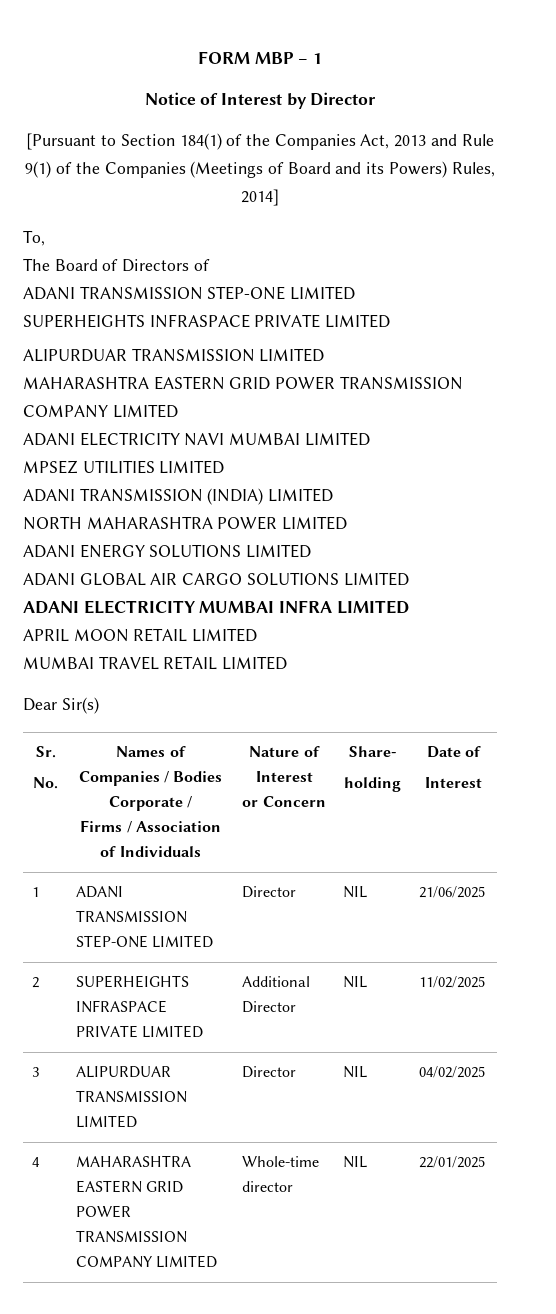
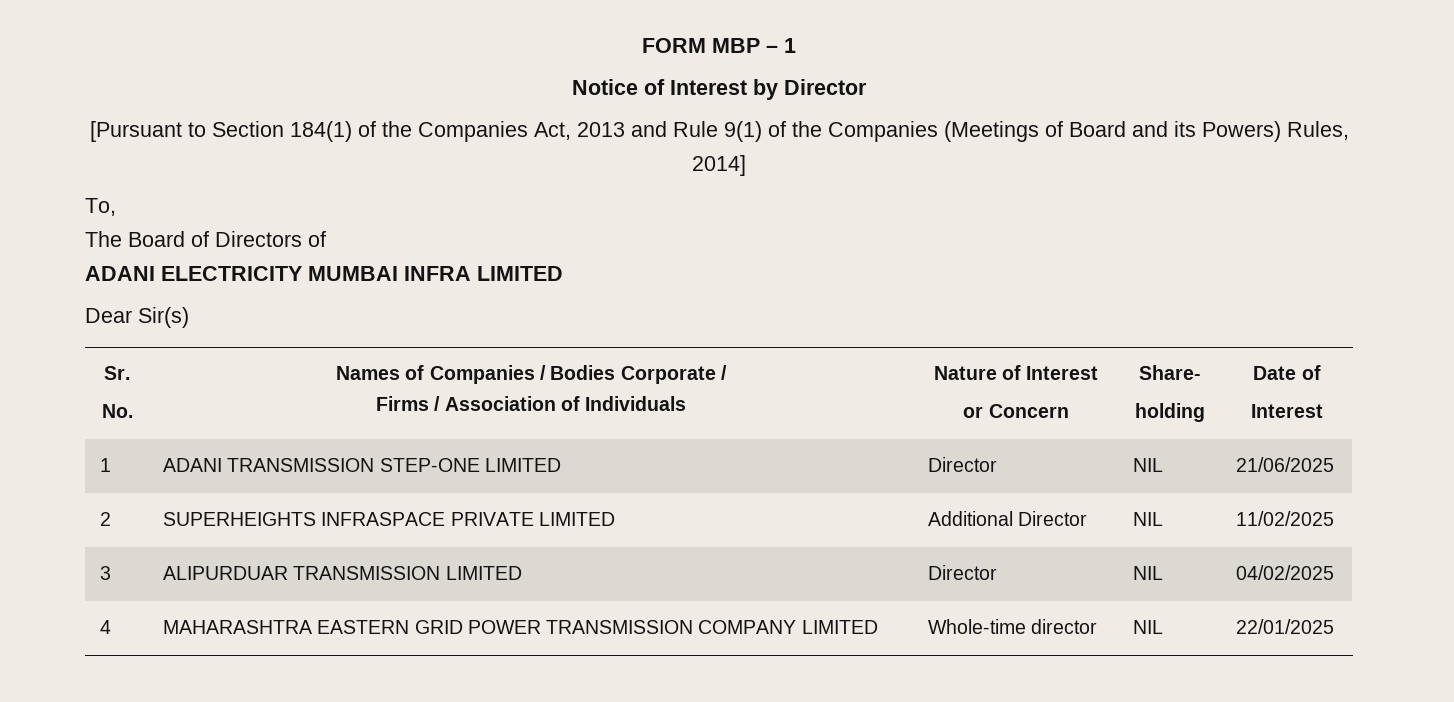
  The Board of Directors of
- ADANI TRANSMISSION STEP-ONE LIMITED
- SUPERHEIGHTS INFRASPACE PRIVATE LIMITED
- ALIPURDUAR TRANSMISSION LIMITED
- MAHARASHTRA EASTERN GRID POWER TRANSMISSION COMPANY LIMITED
- ADANI ELECTRICITY NAVI MUMBAI LIMITED
- MPSEZ UTILITIES LIMITED
- ADANI TRANSMISSION (INDIA) LIMITED
- NORTH MAHARASHTRA POWER LIMITED
- ADANI ENERGY SOLUTIONS LIMITED
- ADANI GLOBAL AIR CARGO SOLUTIONS LIMITED
- APRIL MOON RETAIL LIMITED
- MUMBAI TRAVEL RETAIL LIMITED

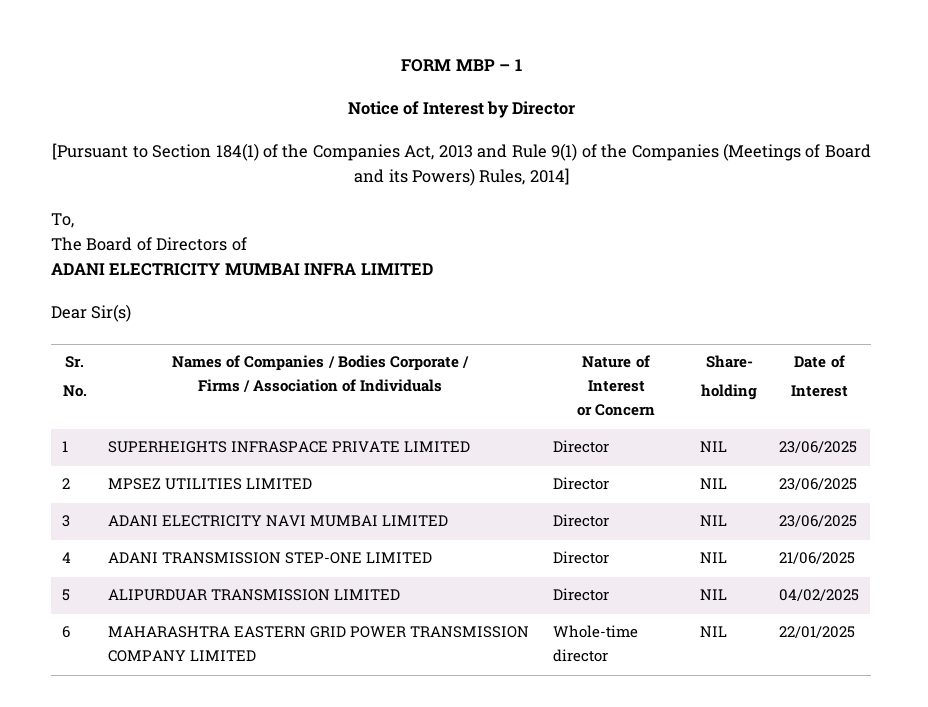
- 1 | ADANI TRANSMISSION STEP-ONE LIMITED | Director | NIL | 21/06/2025
+ 1 | SUPERHEIGHTS INFRASPACE PRIVATE LIMITED | Director | NIL | 23/06/2025
+ 2 | MPSEZ UTILITIES LIMITED | Director | NIL | 23/06/2025
+ 3 | ADANI ELECTRICITY NAVI MUMBAI LIMITED | Director | NIL | 23/06/2025
+ 4 | ADANI TRANSMISSION STEP-ONE LIMITED | Director | NIL | 21/06/2025
- 2 | SUPERHEIGHTS INFRASPACE PRIVATE LIMITED | Additional Director | NIL | 11/02/2025
- 3 | ALIPURDUAR TRANSMISSION LIMITED | Director | NIL | 04/02/2025
+ 5 | ALIPURDUAR TRANSMISSION LIMITED | Director | NIL | 04/02/2025
- 4 | MAHARASHTRA EASTERN GRID POWER TRANSMISSION COMPANY LIMITED | Whole-time director | NIL | 22/01/2025
+ 6 | MAHARASHTRA EASTERN GRID POWER TRANSMISSION COMPANY LIMITED | Whole-time director | NIL | 22/01/2025

